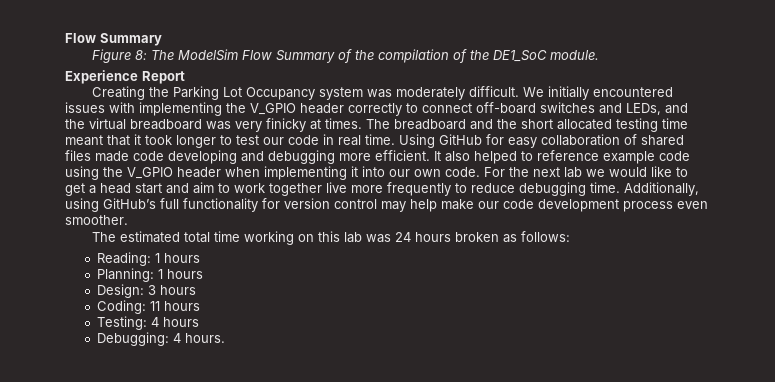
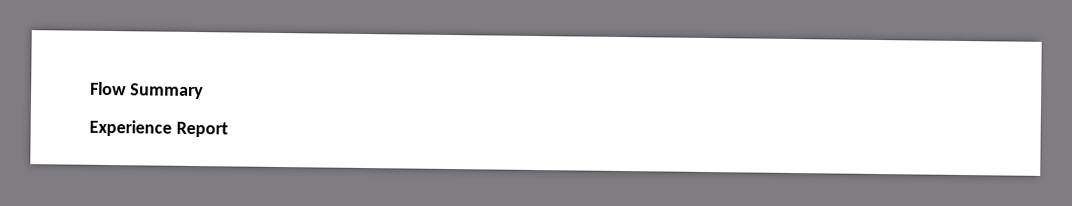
- Figure 8: The ModelSim Flow Summary of the compilation of the DE1_SoC module.
  Experience Report
- Creating the Parking Lot Occupancy system was moderately difficult. We initially encountered issues with implementing the V_GPIO header correctly to connect off-board switches and LEDs, and the virtual breadboard was very finicky at times. The breadboard and the short allocated testing time meant that it took longer to test our code in real time. Using GitHub for easy collaboration of shared files made code developing and debugging more efficient. It also helped to reference example code using the V_GPIO header when implementing it into our own code. For the next lab we would like to get a head start and aim to work together live more frequently to reduce debugging time. Additionally, using GitHub’s full functionality for version control may help make our code development process even smoother.
- The estimated total time working on this lab was 24 hours broken as follows:
- Reading: 1 hours
- Planning: 1 hours
- Design: 3 hours
- Coding: 11 hours
- Testing: 4 hours
- Debugging: 4 hours.

